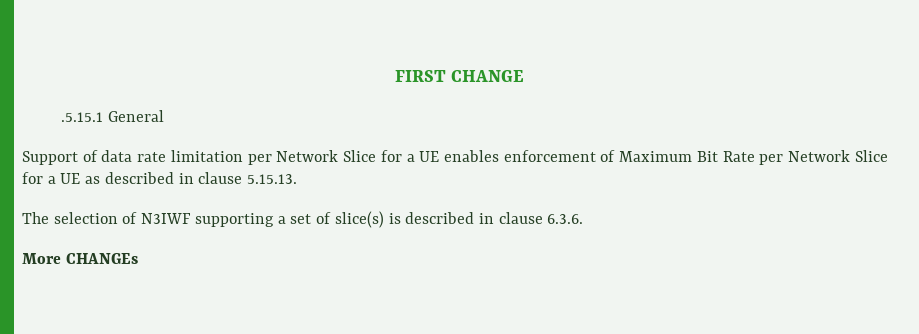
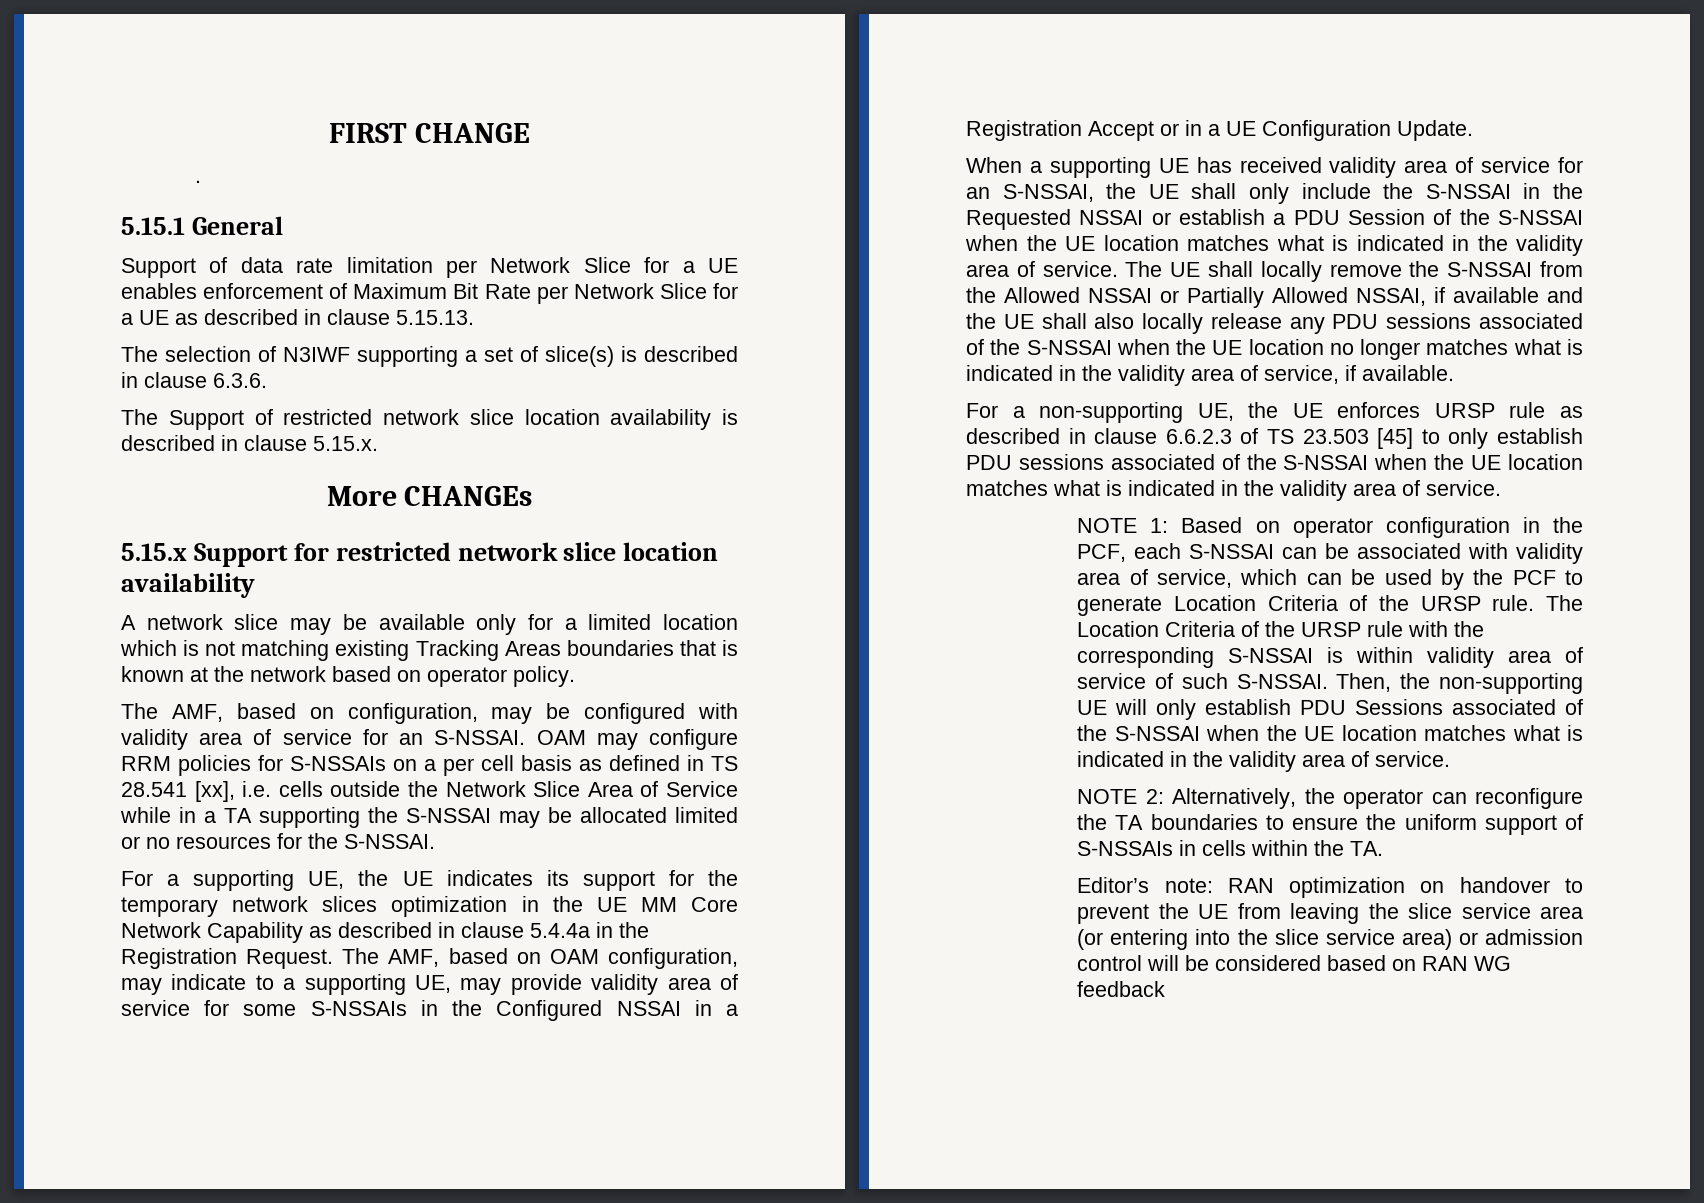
- .5.15.1 General
+ .
+ 5.15.1 General
+ The Support of restricted network slice location availability is described in clause 5.15.x.
  More CHANGEs
+ 5.15.x Support for restricted network slice location availability
+ A network slice may be available only for a limited location which is not matching existing Tracking Areas boundaries that is known at the network based on operator policy.
+ The AMF, based on configuration, may be configured with validity area of service for an S-NSSAI. OAM may configure RRM policies for S-NSSAIs on a per cell basis as defined in TS 28.541 [xx], i.e. cells outside the Network Slice Area of Service while in a TA supporting the S-NSSAI may be allocated limited or no resources for the S-NSSAI.
+ For a supporting UE, the UE indicates its support for the temporary network slices optimization in the UE MM Core Network Capability as described in clause 5.4.4a in the Registration Request. The AMF, based on OAM configuration, may indicate to a supporting UE, may provide validity area of service for some S-NSSAIs in the Configured NSSAI in a Registration Accept or in a UE Configuration Update.
+ When a supporting UE has received validity area of service for an S-NSSAI, the UE shall only include the S-NSSAI in the Requested NSSAI or establish a PDU Session of the S-NSSAI when the UE location matches what is indicated in the validity area of service. The UE shall locally remove the S-NSSAI from the Allowed NSSAI or Partially Allowed NSSAI, if available and the UE shall also locally release any PDU sessions associated of the S-NSSAI when the UE location no longer matches what is indicated in the validity area of service, if available.
+ For a non-supporting UE, the UE enforces URSP rule as described in clause 6.6.2.3 of TS 23.503 [45] to only establish PDU sessions associated of the S-NSSAI when the UE location matches what is indicated in the validity area of service.
+ NOTE 1: Based on operator configuration in the PCF, each S-NSSAI can be associated with validity area of service, which can be used by the PCF to generate Location Criteria of the URSP rule. The Location Criteria of the URSP rule with the corresponding S-NSSAI is within validity area of service of such S-NSSAI. Then, the non-supporting UE will only establish PDU Sessions associated of the S-NSSAI when the UE location matches what is indicated in the validity area of service.
+ NOTE 2: Alternatively, the operator can reconfigure the TA boundaries to ensure the uniform support of S-NSSAIs in cells within the TA.
+ Editor’s note: RAN optimization on handover to prevent the UE from leaving the slice service area (or entering into the slice service area) or admission control will be considered based on RAN WG feedback

